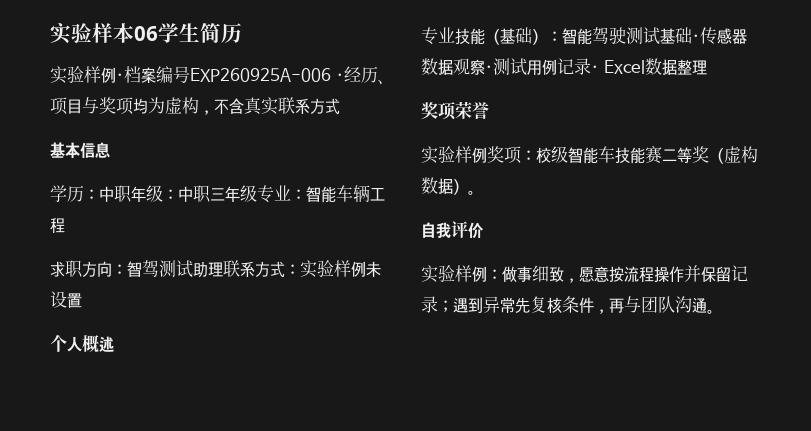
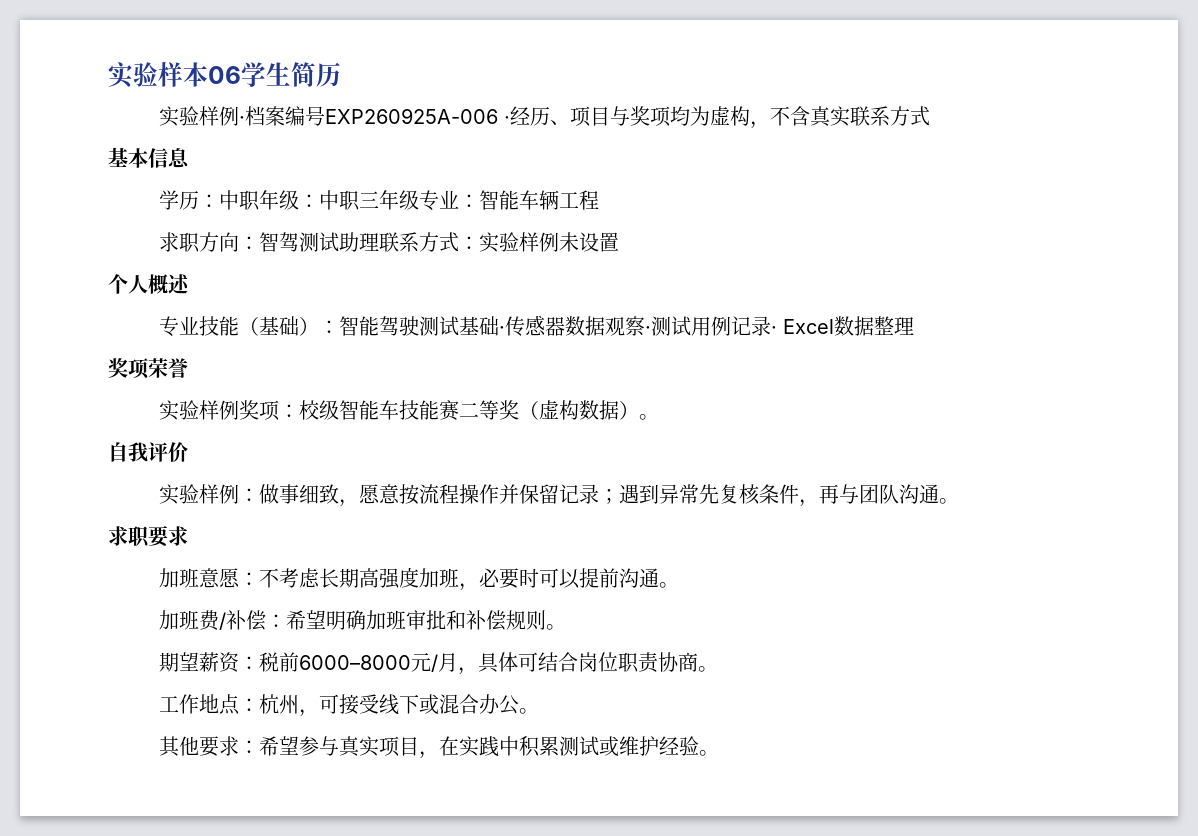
+ 求职要求
+ 加班意愿：不考虑长期高强度加班，必要时可以提前沟通。
+ 加班费/补偿：希望明确加班审批和补偿规则。
+ 期望薪资：税前6000–8000元/月，具体可结合岗位职责协商。
+ 工作地点：杭州，可接受线下或混合办公。
+ 其他要求：希望参与真实项目，在实践中积累测试或维护经验。

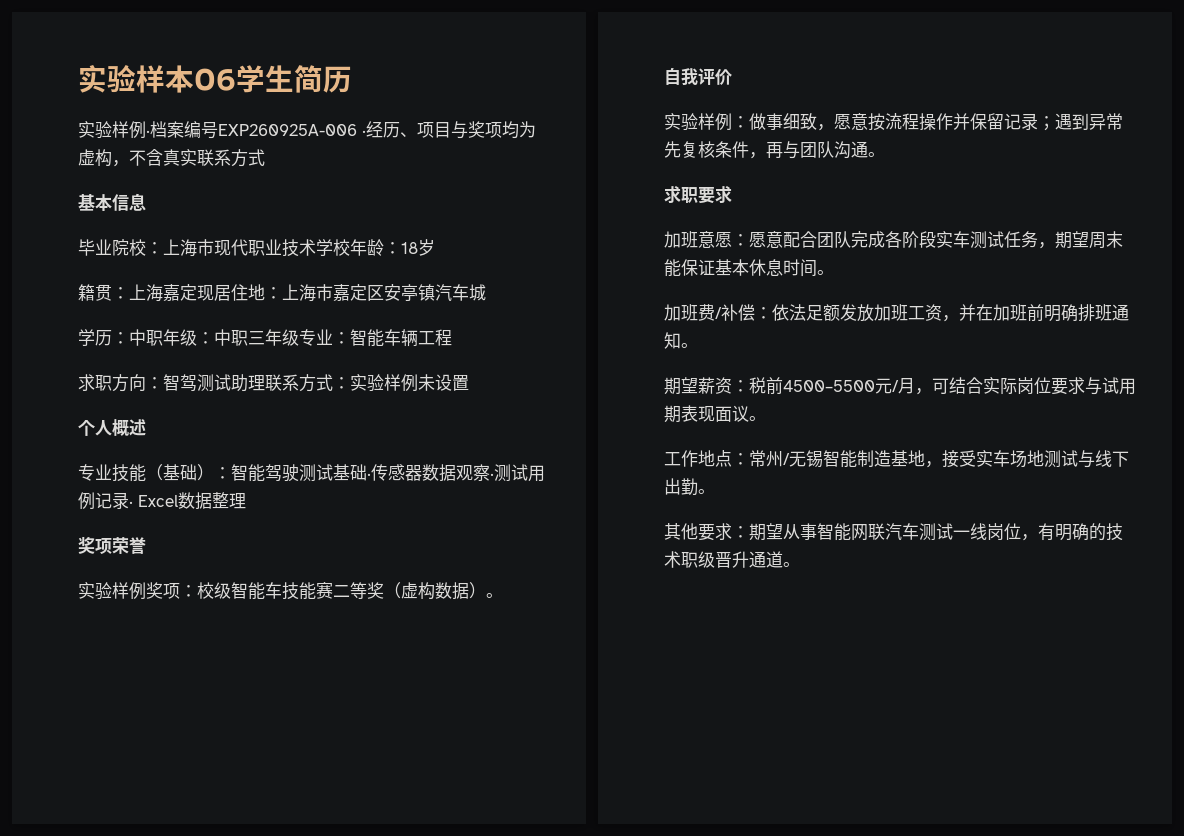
+ 毕业院校：上海市现代职业技术学校年龄：18岁
+ 籍贯：上海嘉定现居住地：上海市嘉定区安亭镇汽车城
- 加班意愿：不考虑长期高强度加班，必要时可以提前沟通。
+ 加班意愿：愿意配合团队完成各阶段实车测试任务，期望周末能保证基本休息时间。
- 加班费/补偿：希望明确加班审批和补偿规则。
+ 加班费/补偿：依法足额发放加班工资，并在加班前明确排班通知。
- 期望薪资：税前6000–8000元/月，具体可结合岗位职责协商。
- 工作地点：杭州，可接受线下或混合办公。
- 其他要求：希望参与真实项目，在实践中积累测试或维护经验。
+ 期望薪资：税前4500–5500元/月，可结合实际岗位要求与试用期表现面议。
+ 工作地点：常州/无锡智能制造基地，接受实车场地测试与线下出勤。
+ 其他要求：期望从事智能网联汽车测试一线岗位，有明确的技术职级晋升通道。

